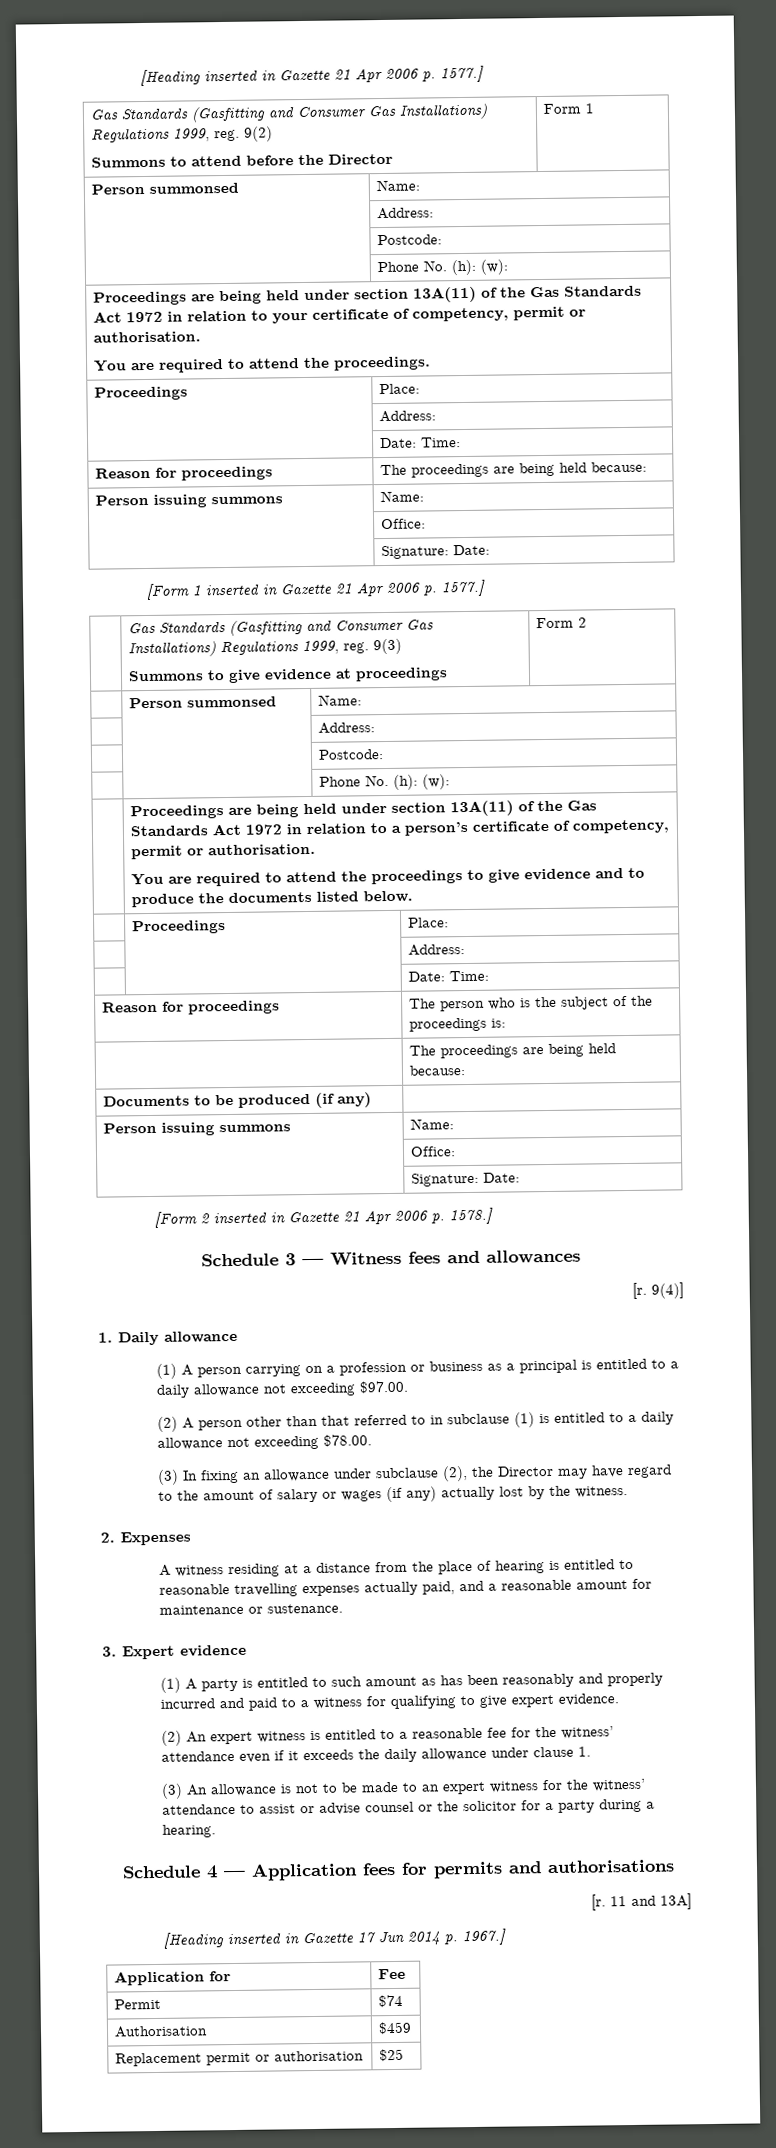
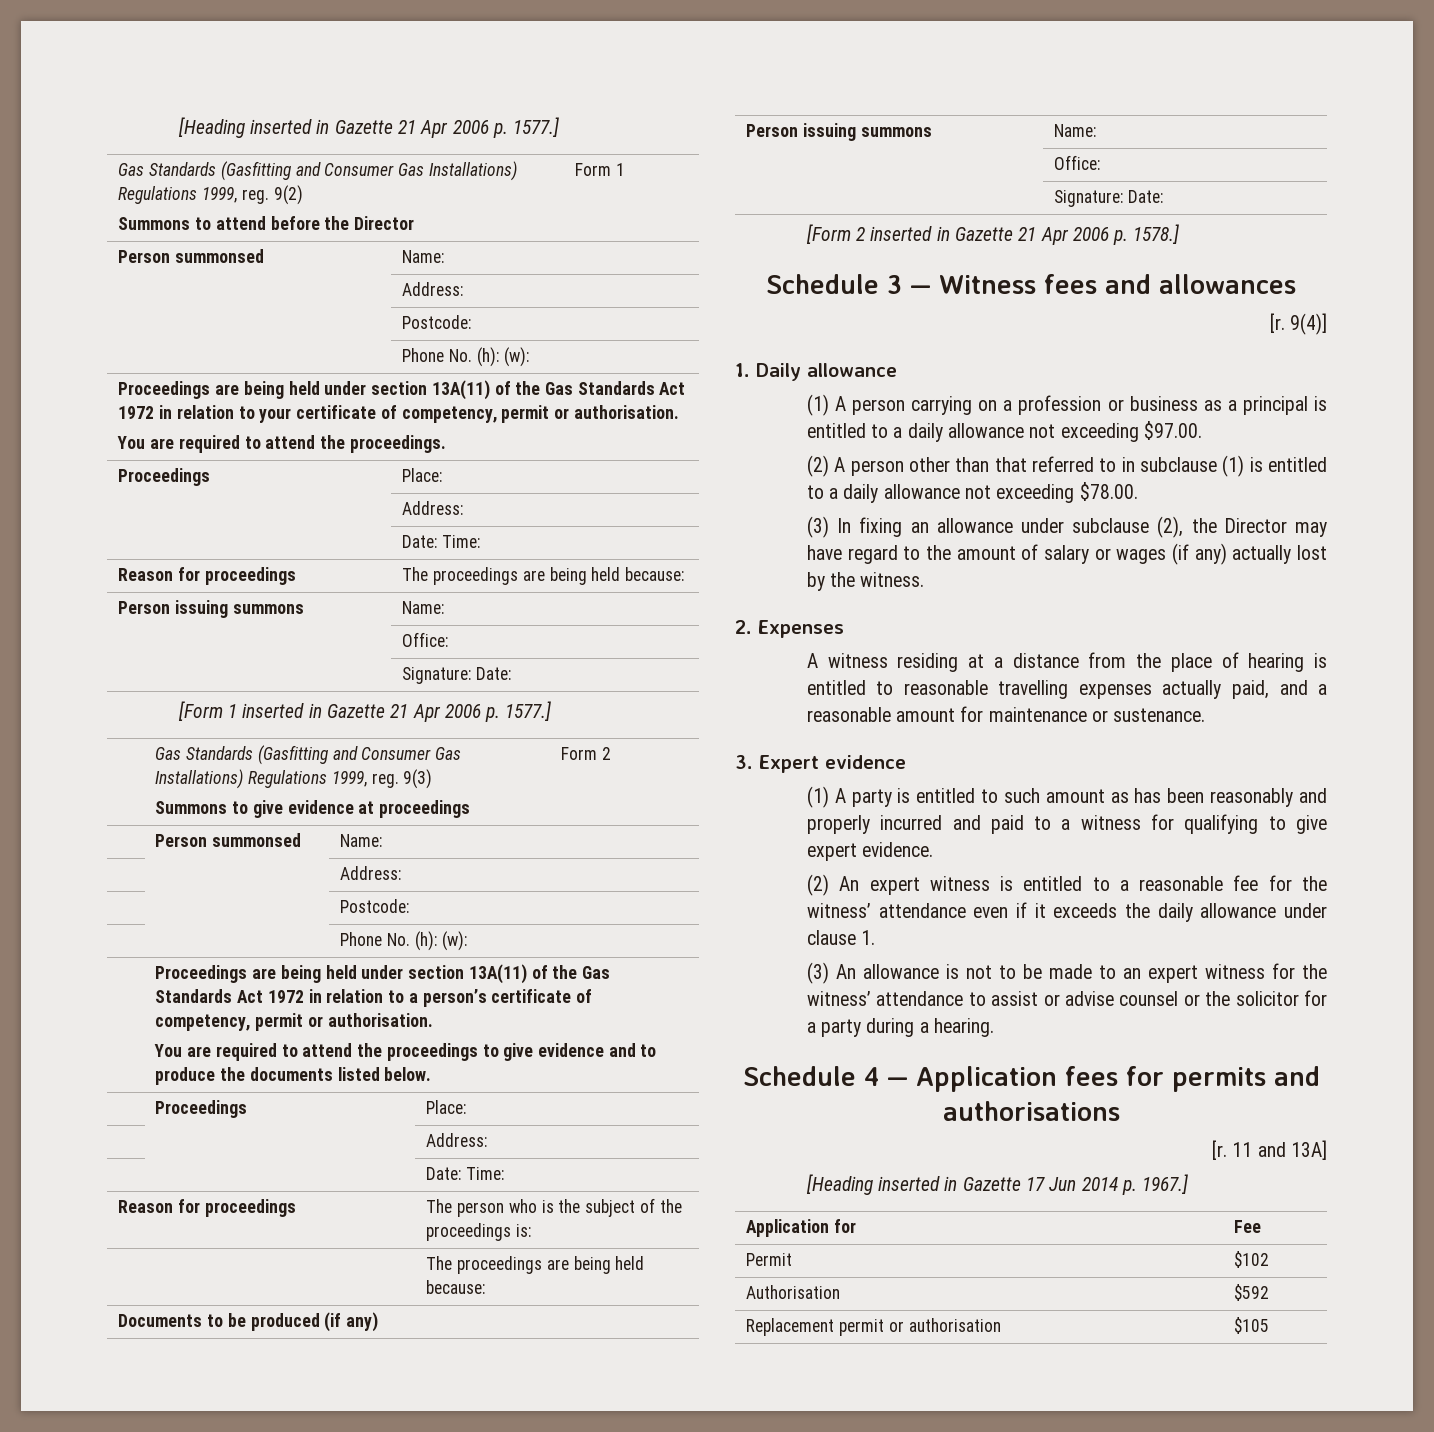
- Permit | $74
+ Permit | $102
- Authorisation | $459
+ Authorisation | $592
- Replacement permit or authorisation | $25
+ Replacement permit or authorisation | $105

